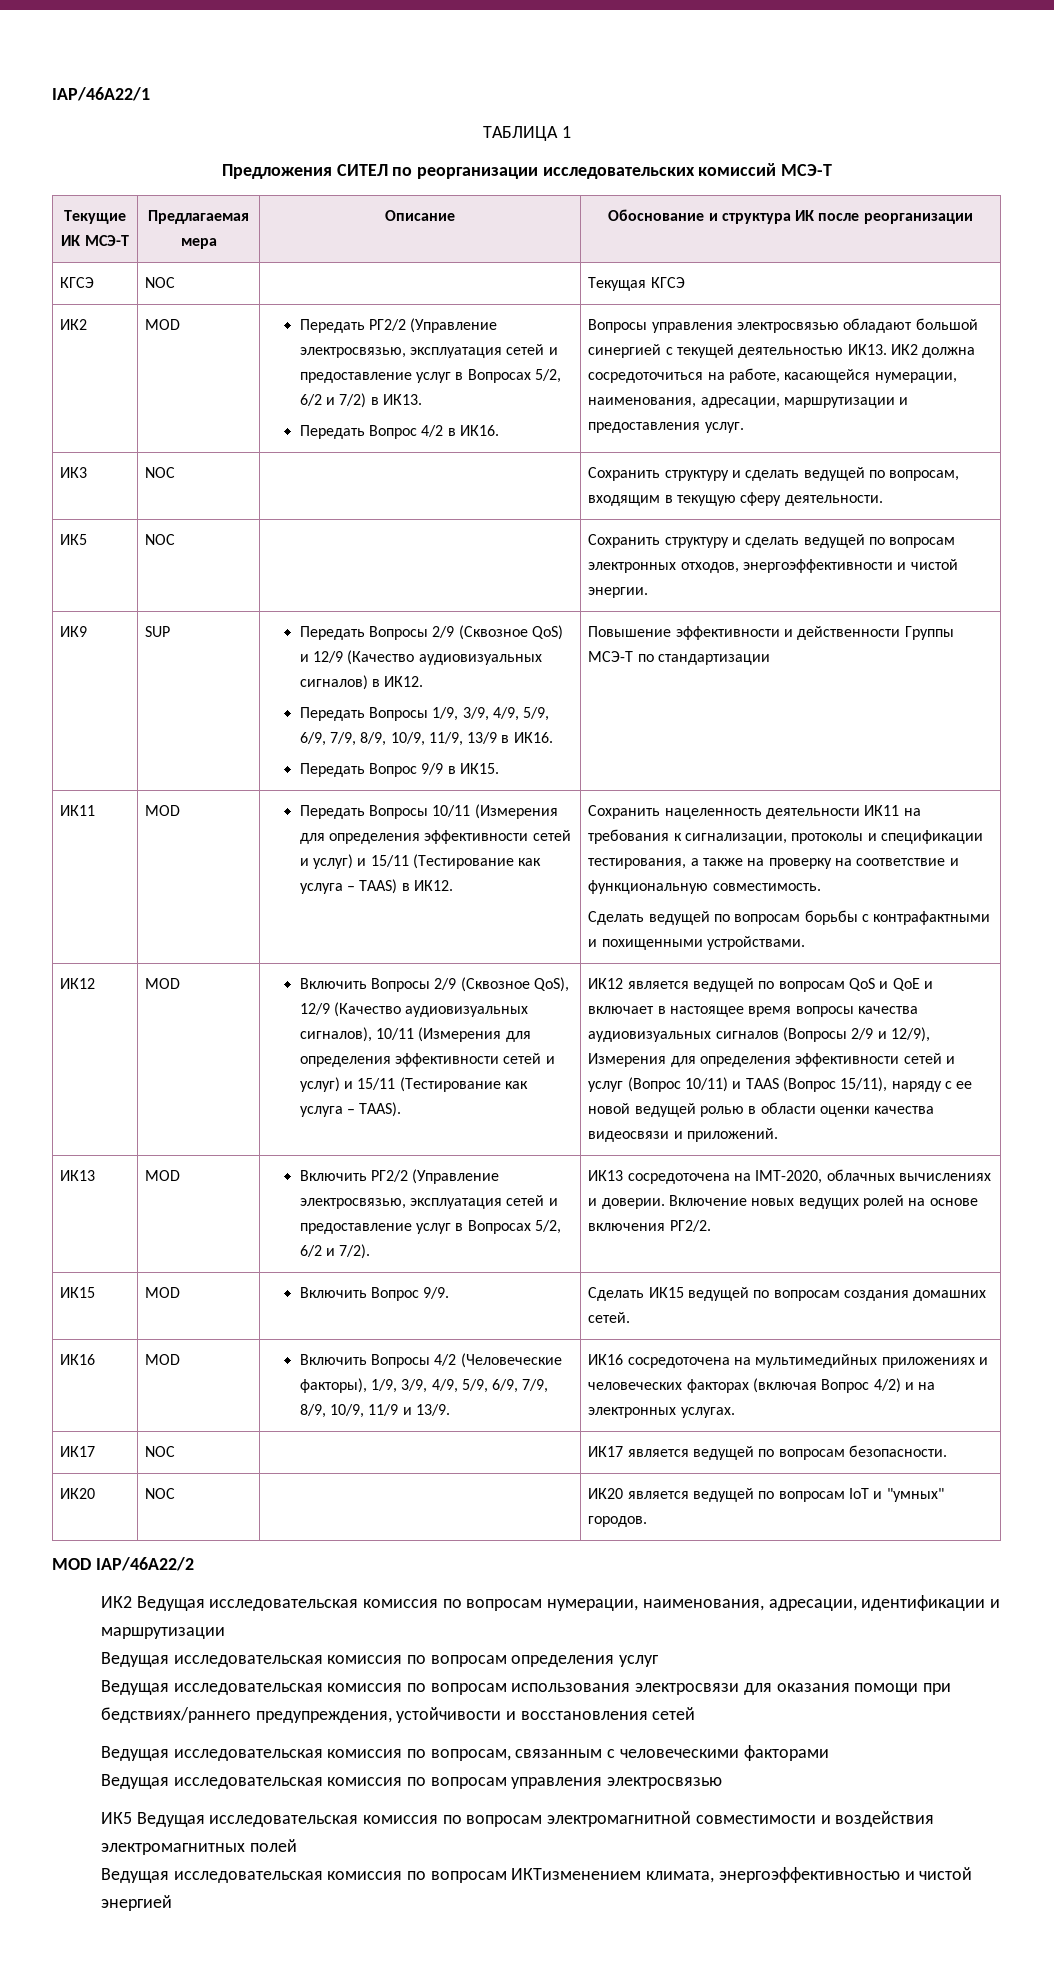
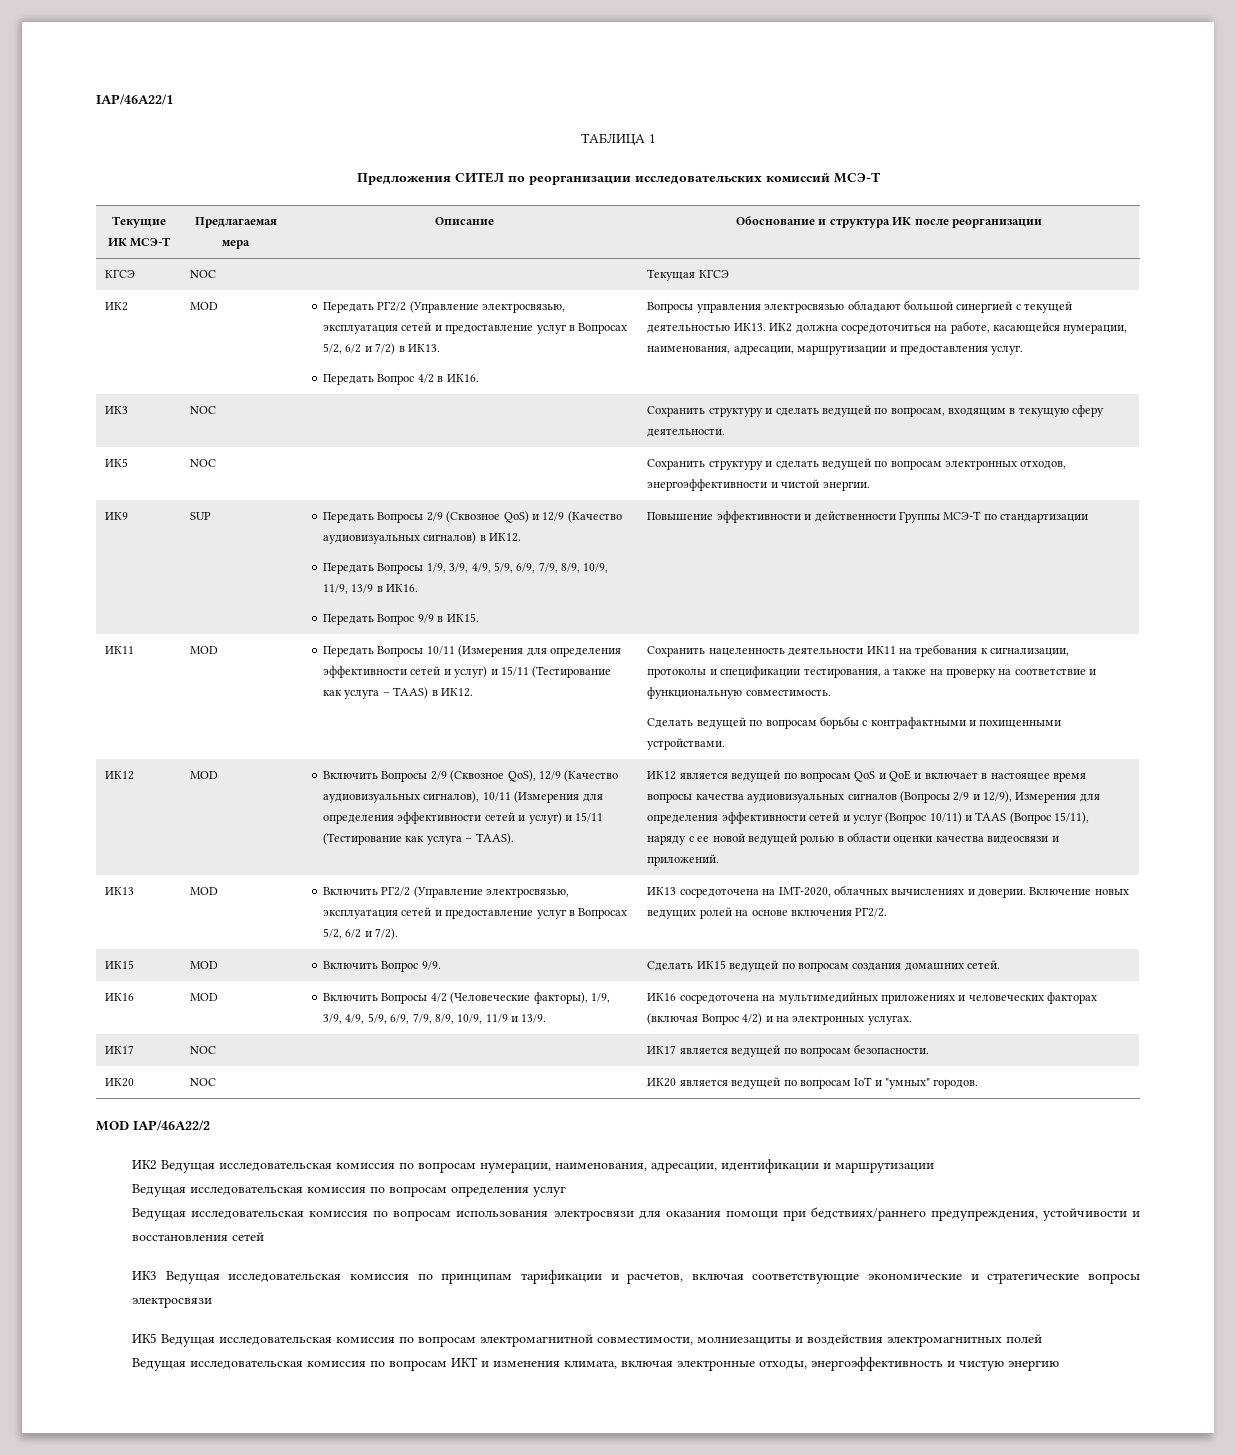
- Ведущая исследовательская комиссия по вопросам, связанным с человеческими факторами
- Ведущая исследовательская комиссия по вопросам управления электросвязью
+ ИК3 Ведущая исследовательская комиссия по принципам тарификации и расчетов, включая соответствующие экономические и стратегические вопросы электросвязи
- ИК5 Ведущая исследовательская комиссия по вопросам электромагнитной совместимости и воздействия электромагнитных полей
+ ИК5 Ведущая исследовательская комиссия по вопросам электромагнитной совместимости, молниезащиты и воздействия электромагнитных полей
- Ведущая исследовательская комиссия по вопросам ИКТизменением климата, энергоэффективностью и чистой энергией
+ Ведущая исследовательская комиссия по вопросам ИКТ и изменения климата, включая электронные отходы, энергоэффективность и чистую энергию

